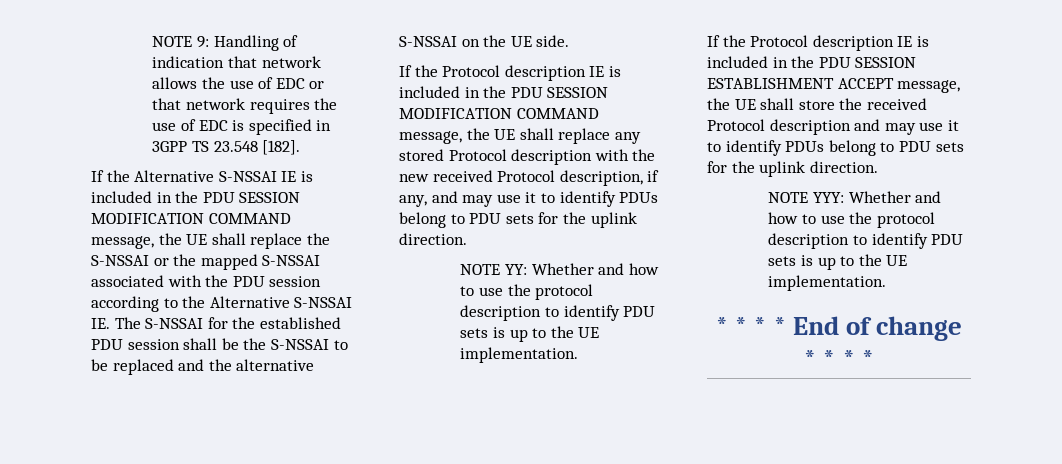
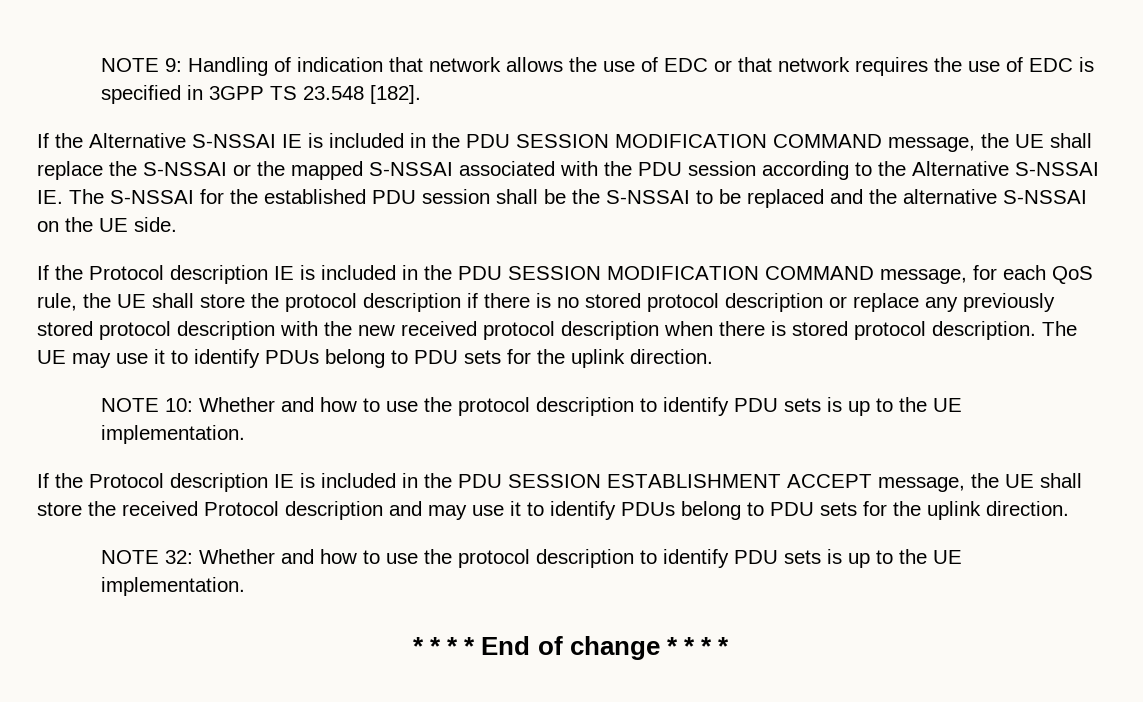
- If the Protocol description IE is included in the PDU SESSION MODIFICATION COMMAND message, the UE shall replace any stored Protocol description with the new received Protocol description, if any, and may use it to identify PDUs belong to PDU sets for the uplink direction.
+ If the Protocol description IE is included in the PDU SESSION MODIFICATION COMMAND message, for each QoS rule, the UE shall store the protocol description if there is no stored protocol description or replace any previously stored protocol description with the new received protocol description when there is stored protocol description. The UE may use it to identify PDUs belong to PDU sets for the uplink direction.
- NOTE YY: Whether and how to use the protocol description to identify PDU sets is up to the UE implementation.
+ NOTE 10: Whether and how to use the protocol description to identify PDU sets is up to the UE implementation.
- NOTE YYY: Whether and how to use the protocol description to identify PDU sets is up to the UE implementation.
+ NOTE 32: Whether and how to use the protocol description to identify PDU sets is up to the UE implementation.

